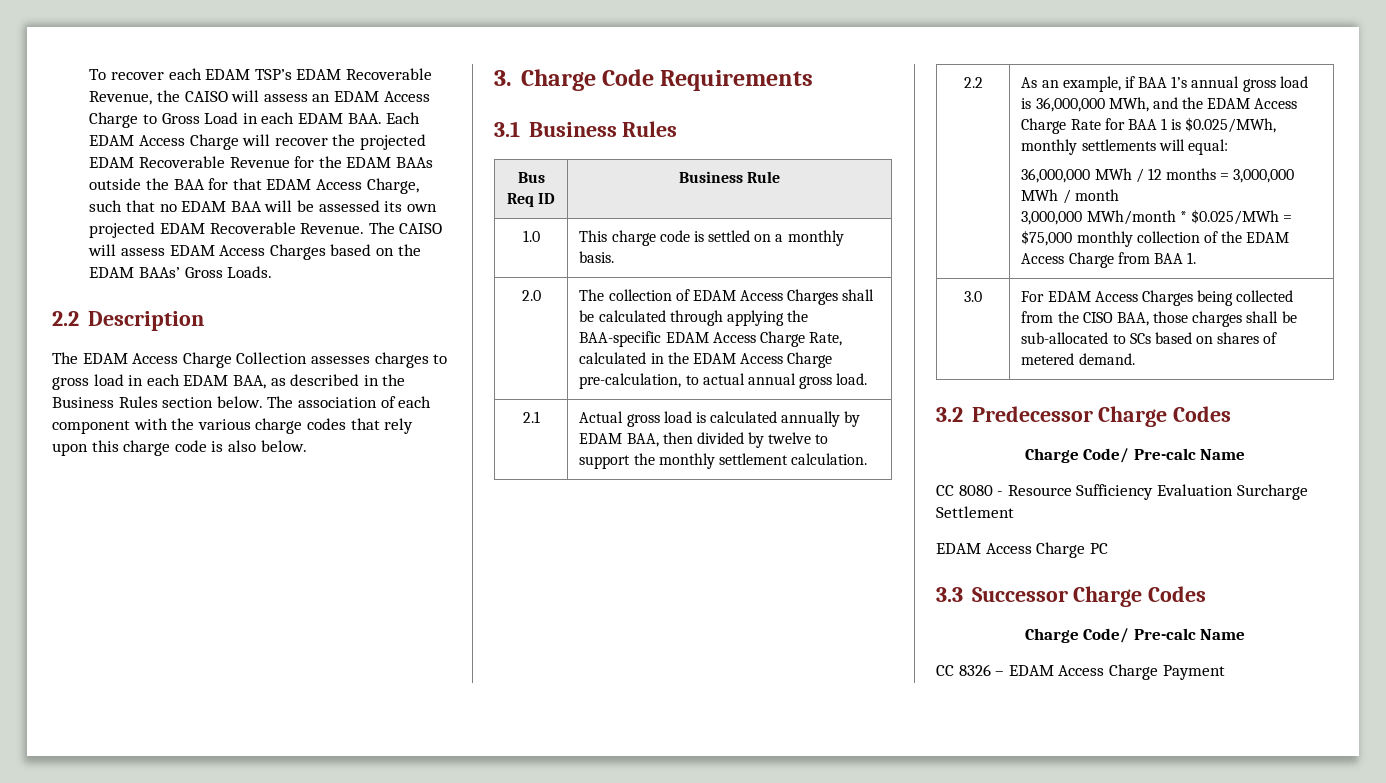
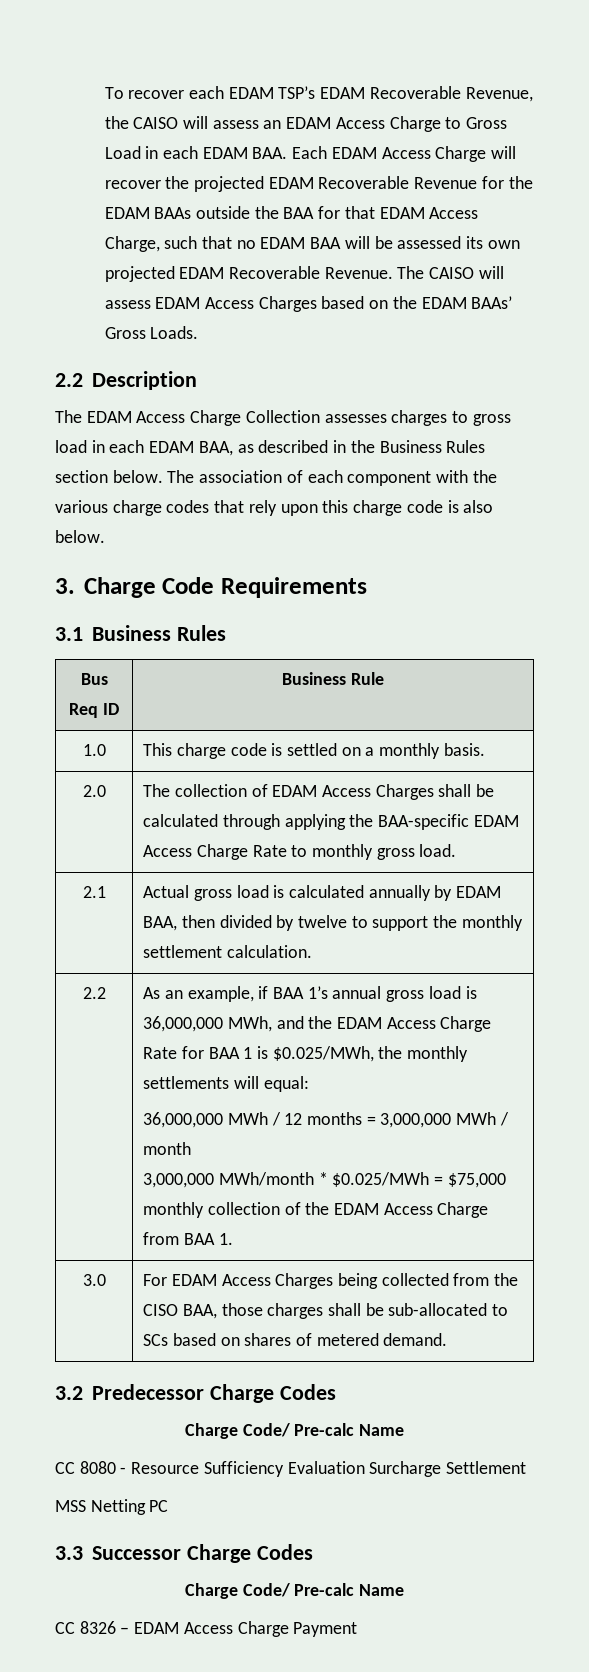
- 2.0 | The collection of EDAM Access Charges shall be calculated through applying the BAA-specific EDAM Access Charge Rate, calculated in the EDAM Access Charge pre-calculation, to actual annual gross load.
+ 2.0 | The collection of EDAM Access Charges shall be calculated through applying the BAA-specific EDAM Access Charge Rate to monthly gross load.
- As an example, if BAA 1’s annual gross load is 36,000,000 MWh, and the EDAM Access Charge Rate for BAA 1 is $0.025/MWh, monthly settlements will equal:
+ As an example, if BAA 1’s annual gross load is 36,000,000 MWh, and the EDAM Access Charge Rate for BAA 1 is $0.025/MWh, the monthly settlements will equal:
- EDAM Access Charge PC
+ MSS Netting PC

